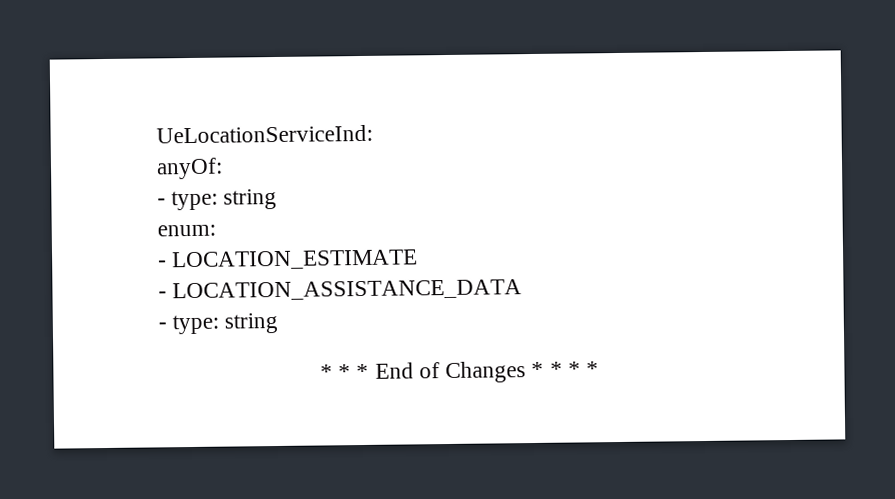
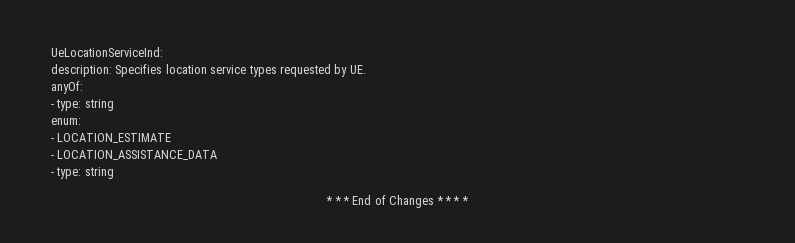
+ description: Specifies location service types requested by UE.

